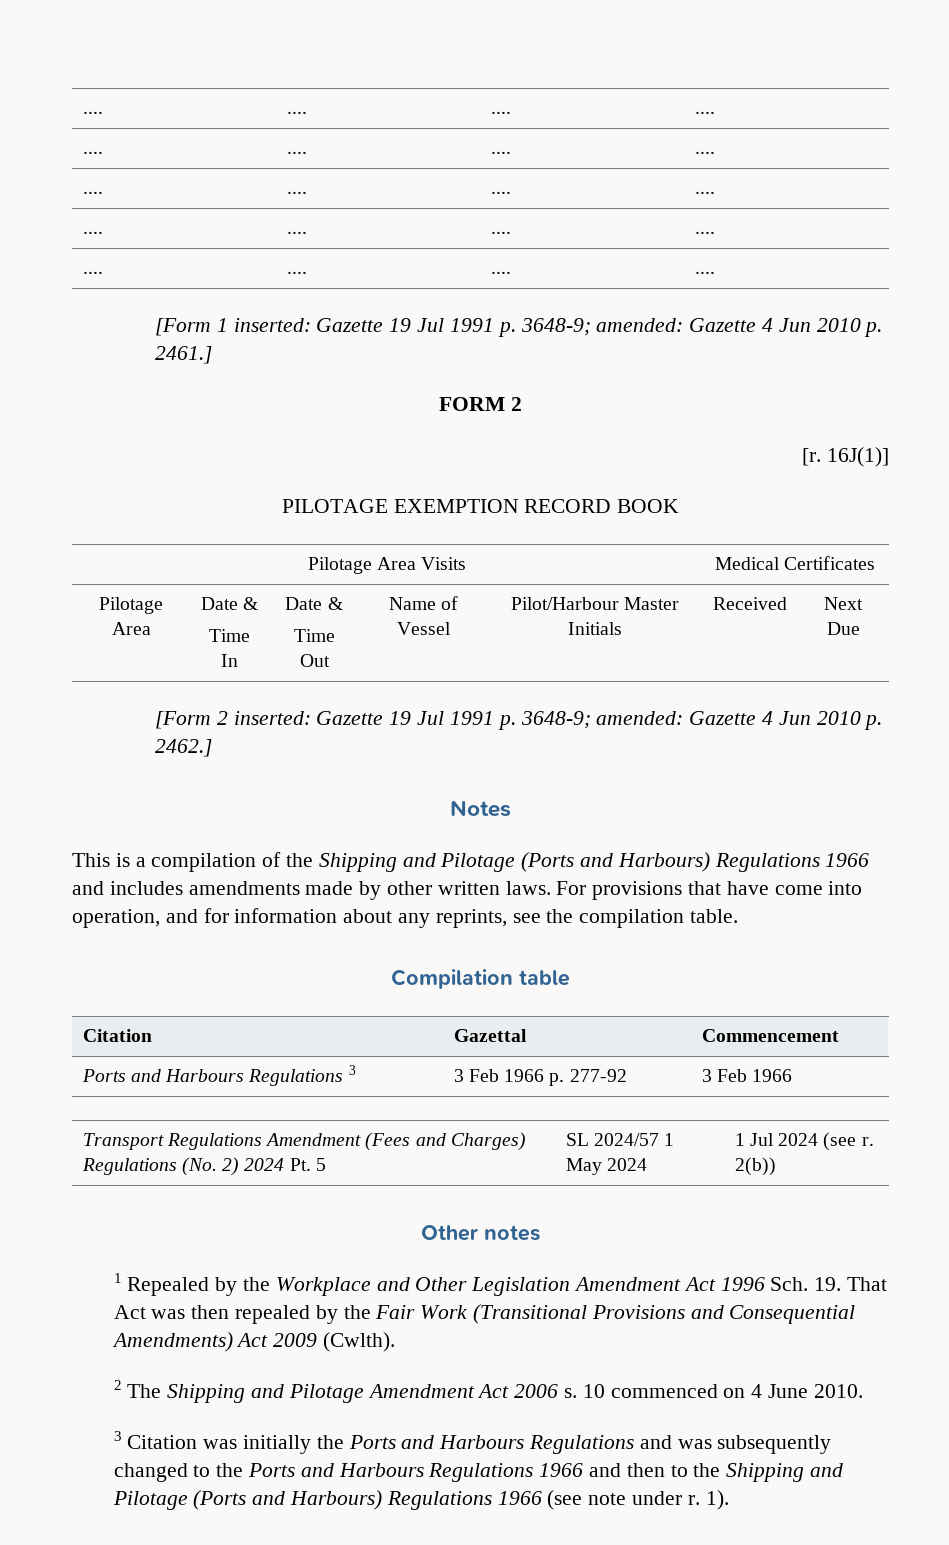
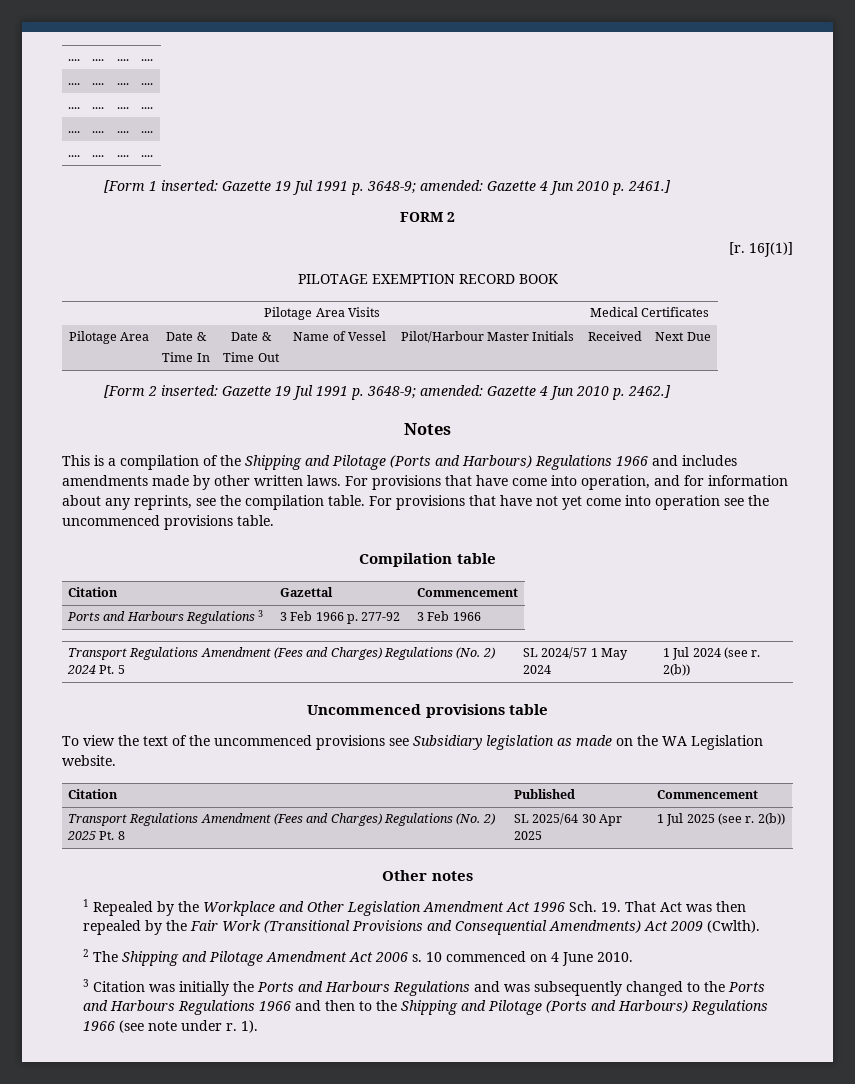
+ For provisions that have not yet come into operation see the uncommenced provisions table.
+ Uncommenced provisions table
+ To view the text of the uncommenced provisions see Subsidiary legislation as made on the WA Legislation website.
+ Citation | Published | Commencement
+ Transport Regulations Amendment (Fees and Charges) Regulations (No. 2) 2025 Pt. 8 | SL 2025/64 30 Apr 2025 | 1 Jul 2025 (see r. 2(b))

